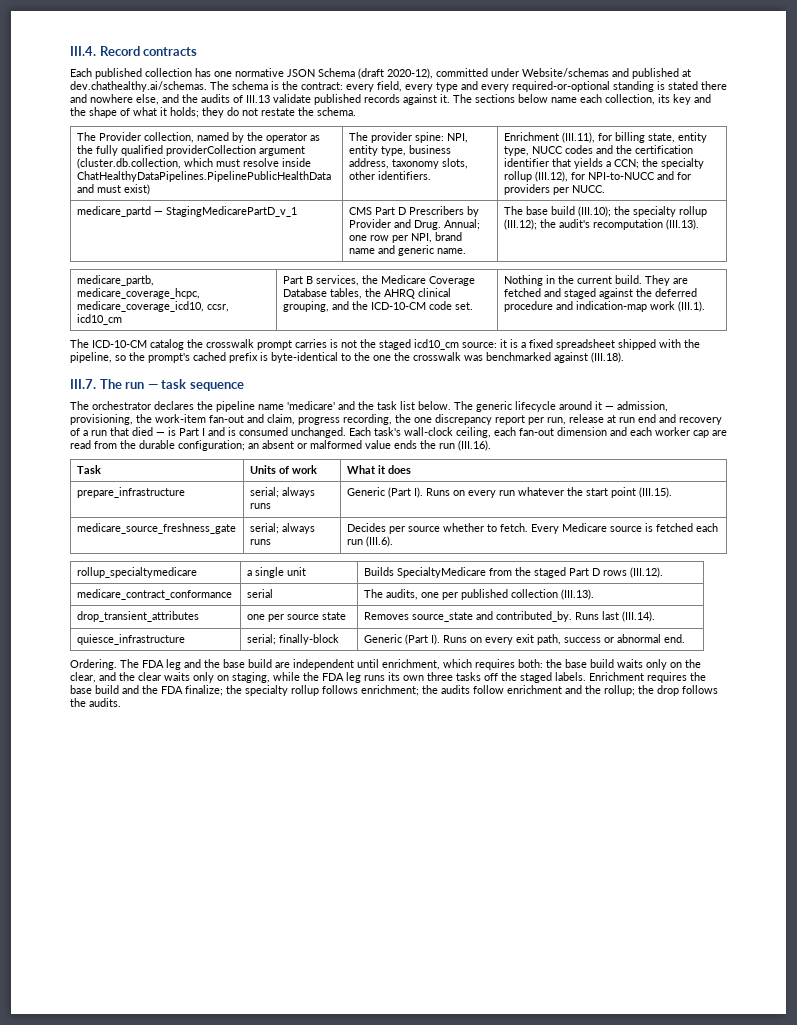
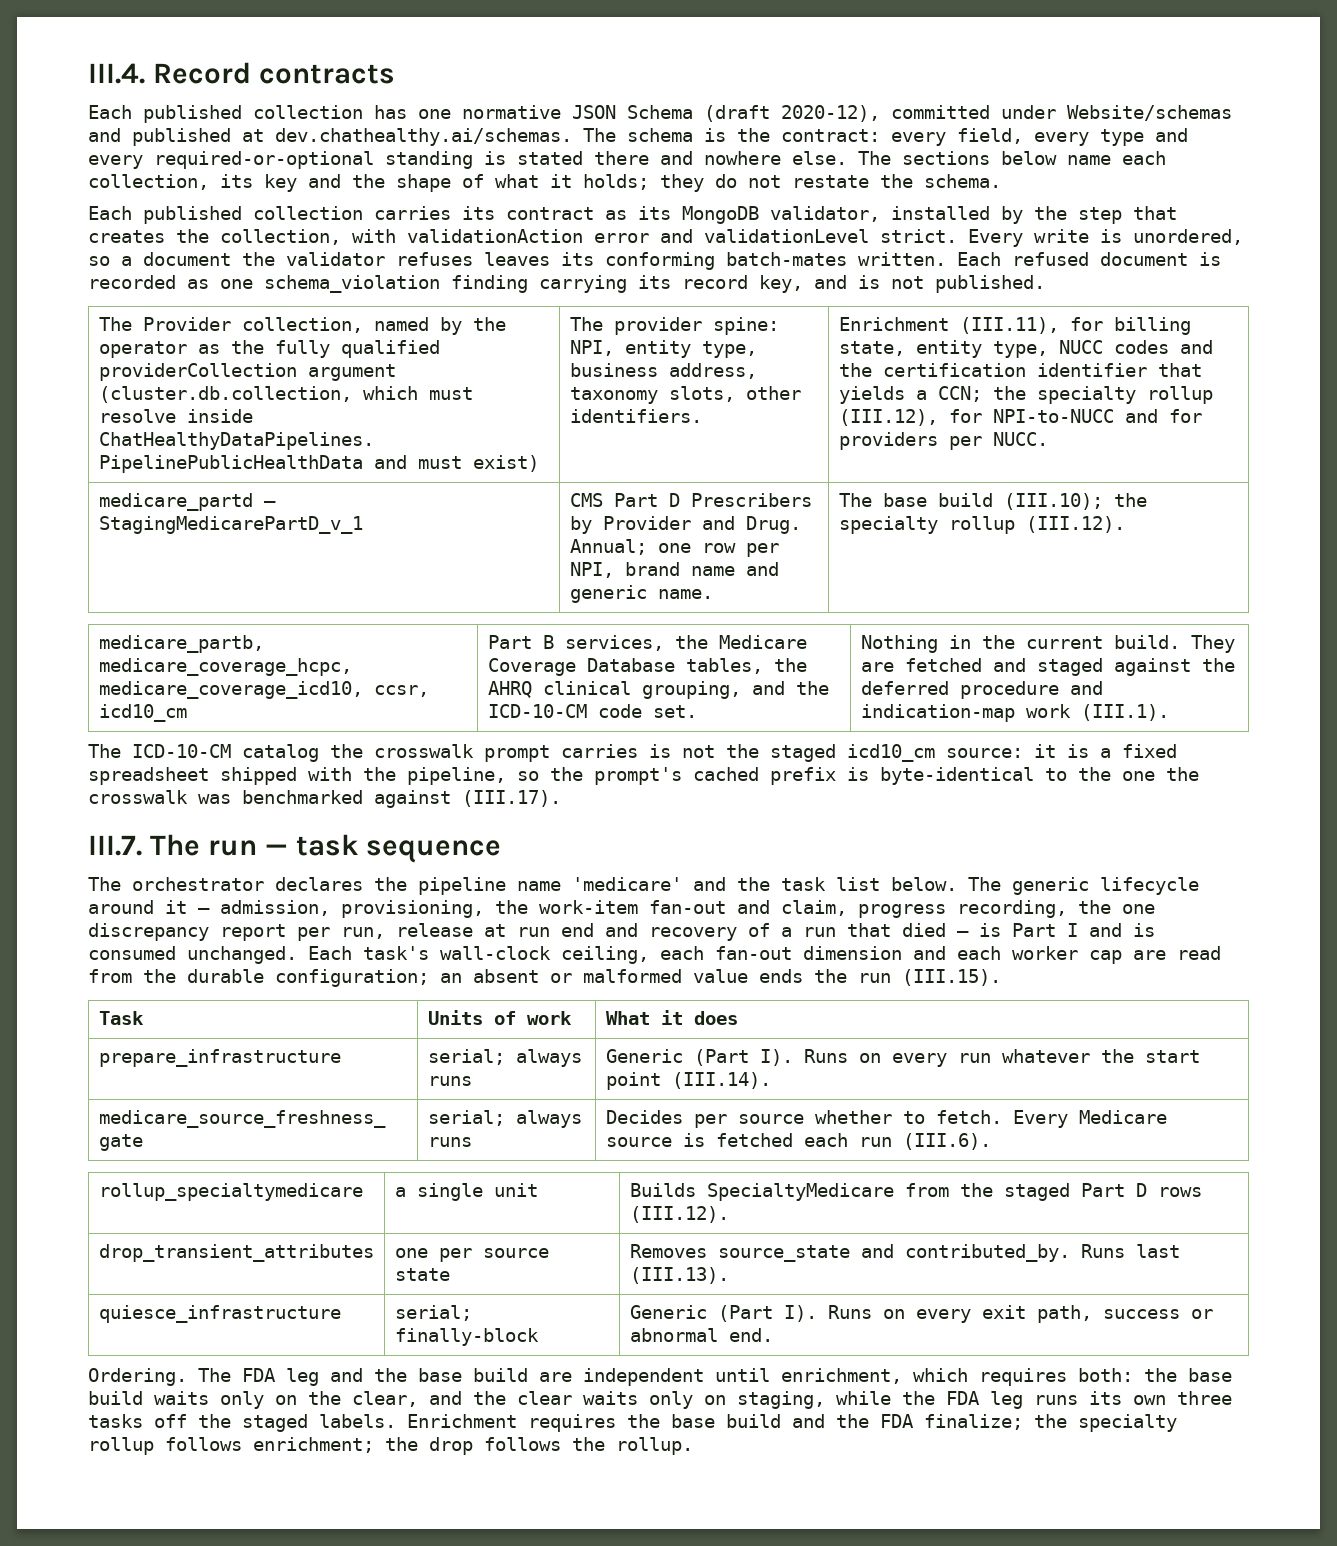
- Each published collection has one normative JSON Schema (draft 2020-12), committed under Website/schemas and published at dev.chathealthy.ai/schemas. The schema is the contract: every field, every type and every required-or-optional standing is stated there and nowhere else, and the audits of III.13 validate published records against it.
+ Each published collection has one normative JSON Schema (draft 2020-12), committed under Website/schemas and published at dev.chathealthy.ai/schemas. The schema is the contract: every field, every type and every required-or-optional standing is stated there and nowhere else.
+ Each published collection carries its contract as its MongoDB validator, installed by the step that creates the collection, with validationAction error and validationLevel strict. Every write is unordered, so a document the validator refuses leaves its conforming batch-mates written. Each refused document is recorded as one schema_violation finding carrying its record key, and is not published.
- medicare_partd — StagingMedicarePartD_v_1 | CMS Part D Prescribers by Provider and Drug. Annual; one row per NPI, brand name and generic name. | The base build (III.10); the specialty rollup (III.12); the audit's recomputation (III.13).
+ medicare_partd — StagingMedicarePartD_v_1 | CMS Part D Prescribers by Provider and Drug. Annual; one row per NPI, brand name and generic name. | The base build (III.10); the specialty rollup (III.12).
- The ICD-10-CM catalog the crosswalk prompt carries is not the staged icd10_cm source: it is a fixed spreadsheet shipped with the pipeline, so the prompt's cached prefix is byte-identical to the one the crosswalk was benchmarked against (III.18).
+ The ICD-10-CM catalog the crosswalk prompt carries is not the staged icd10_cm source: it is a fixed spreadsheet shipped with the pipeline, so the prompt's cached prefix is byte-identical to the one the crosswalk was benchmarked against (III.17).
- Each task's wall-clock ceiling, each fan-out dimension and each worker cap are read from the durable configuration; an absent or malformed value ends the run (III.16).
+ Each task's wall-clock ceiling, each fan-out dimension and each worker cap are read from the durable configuration; an absent or malformed value ends the run (III.15).
- prepare_infrastructure | serial; always runs | Generic (Part I). Runs on every run whatever the start point (III.15).
+ prepare_infrastructure | serial; always runs | Generic (Part I). Runs on every run whatever the start point (III.14).
- medicare_contract_conformance | serial | The audits, one per published collection (III.13).
- drop_transient_attributes | one per source state | Removes source_state and contributed_by. Runs last (III.14).
+ drop_transient_attributes | one per source state | Removes source_state and contributed_by. Runs last (III.13).
- Enrichment requires the base build and the FDA finalize; the specialty rollup follows enrichment; the audits follow enrichment and the rollup; the drop follows the audits.
+ Enrichment requires the base build and the FDA finalize; the specialty rollup follows enrichment; the drop follows the rollup.

